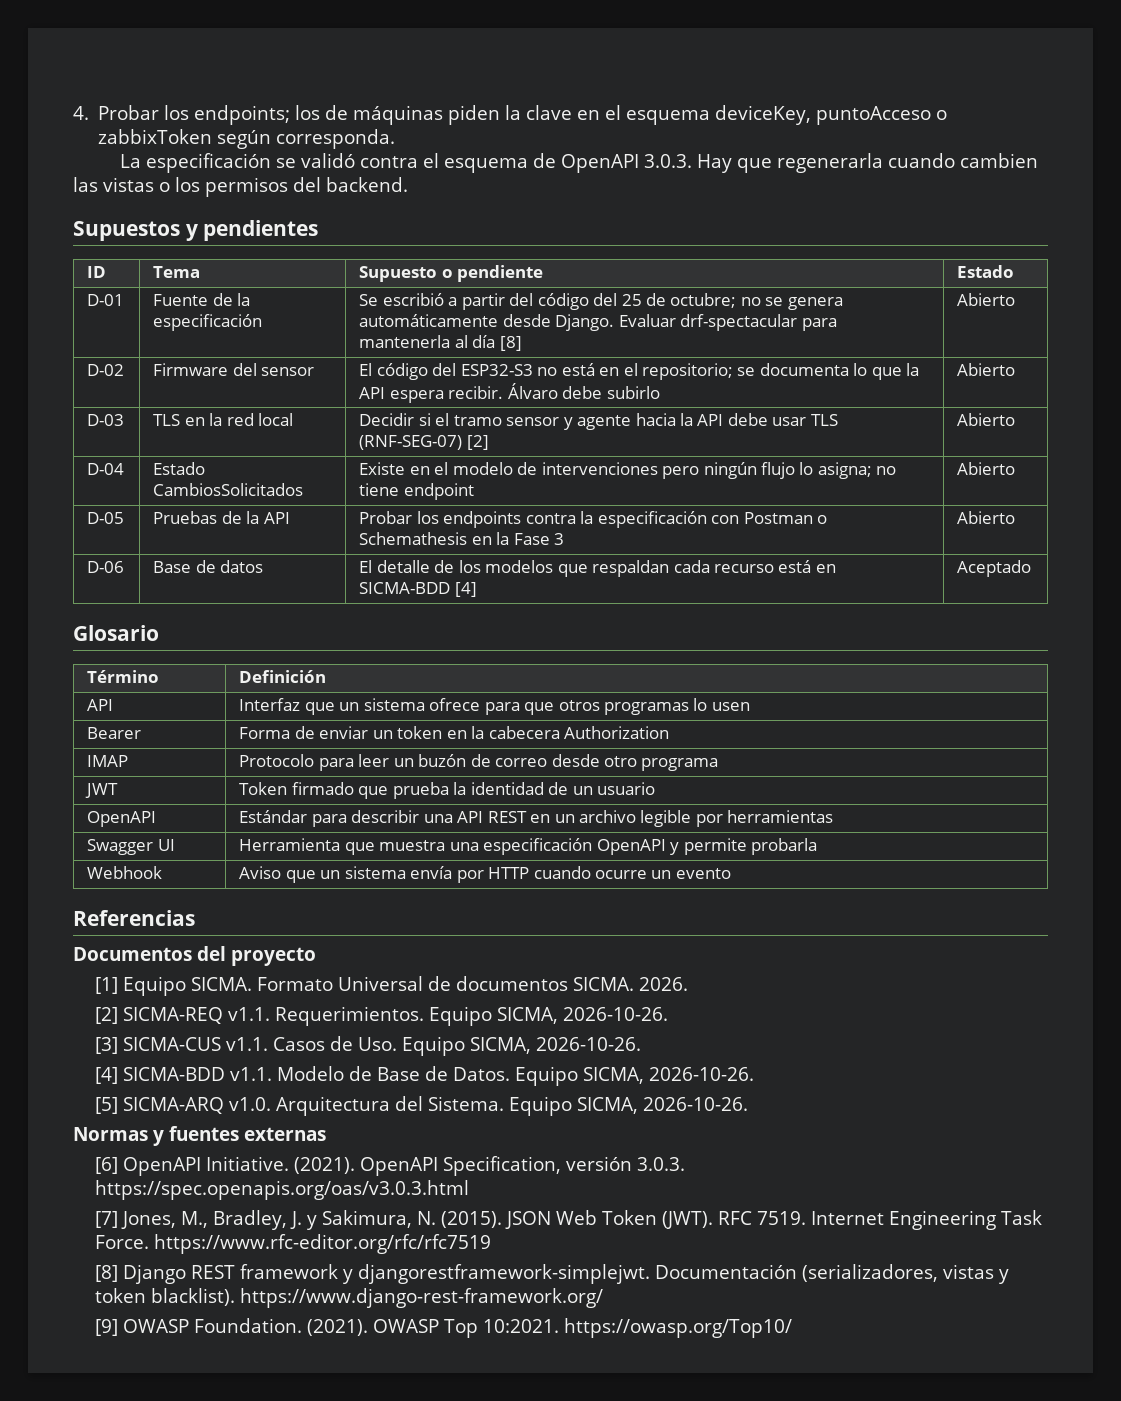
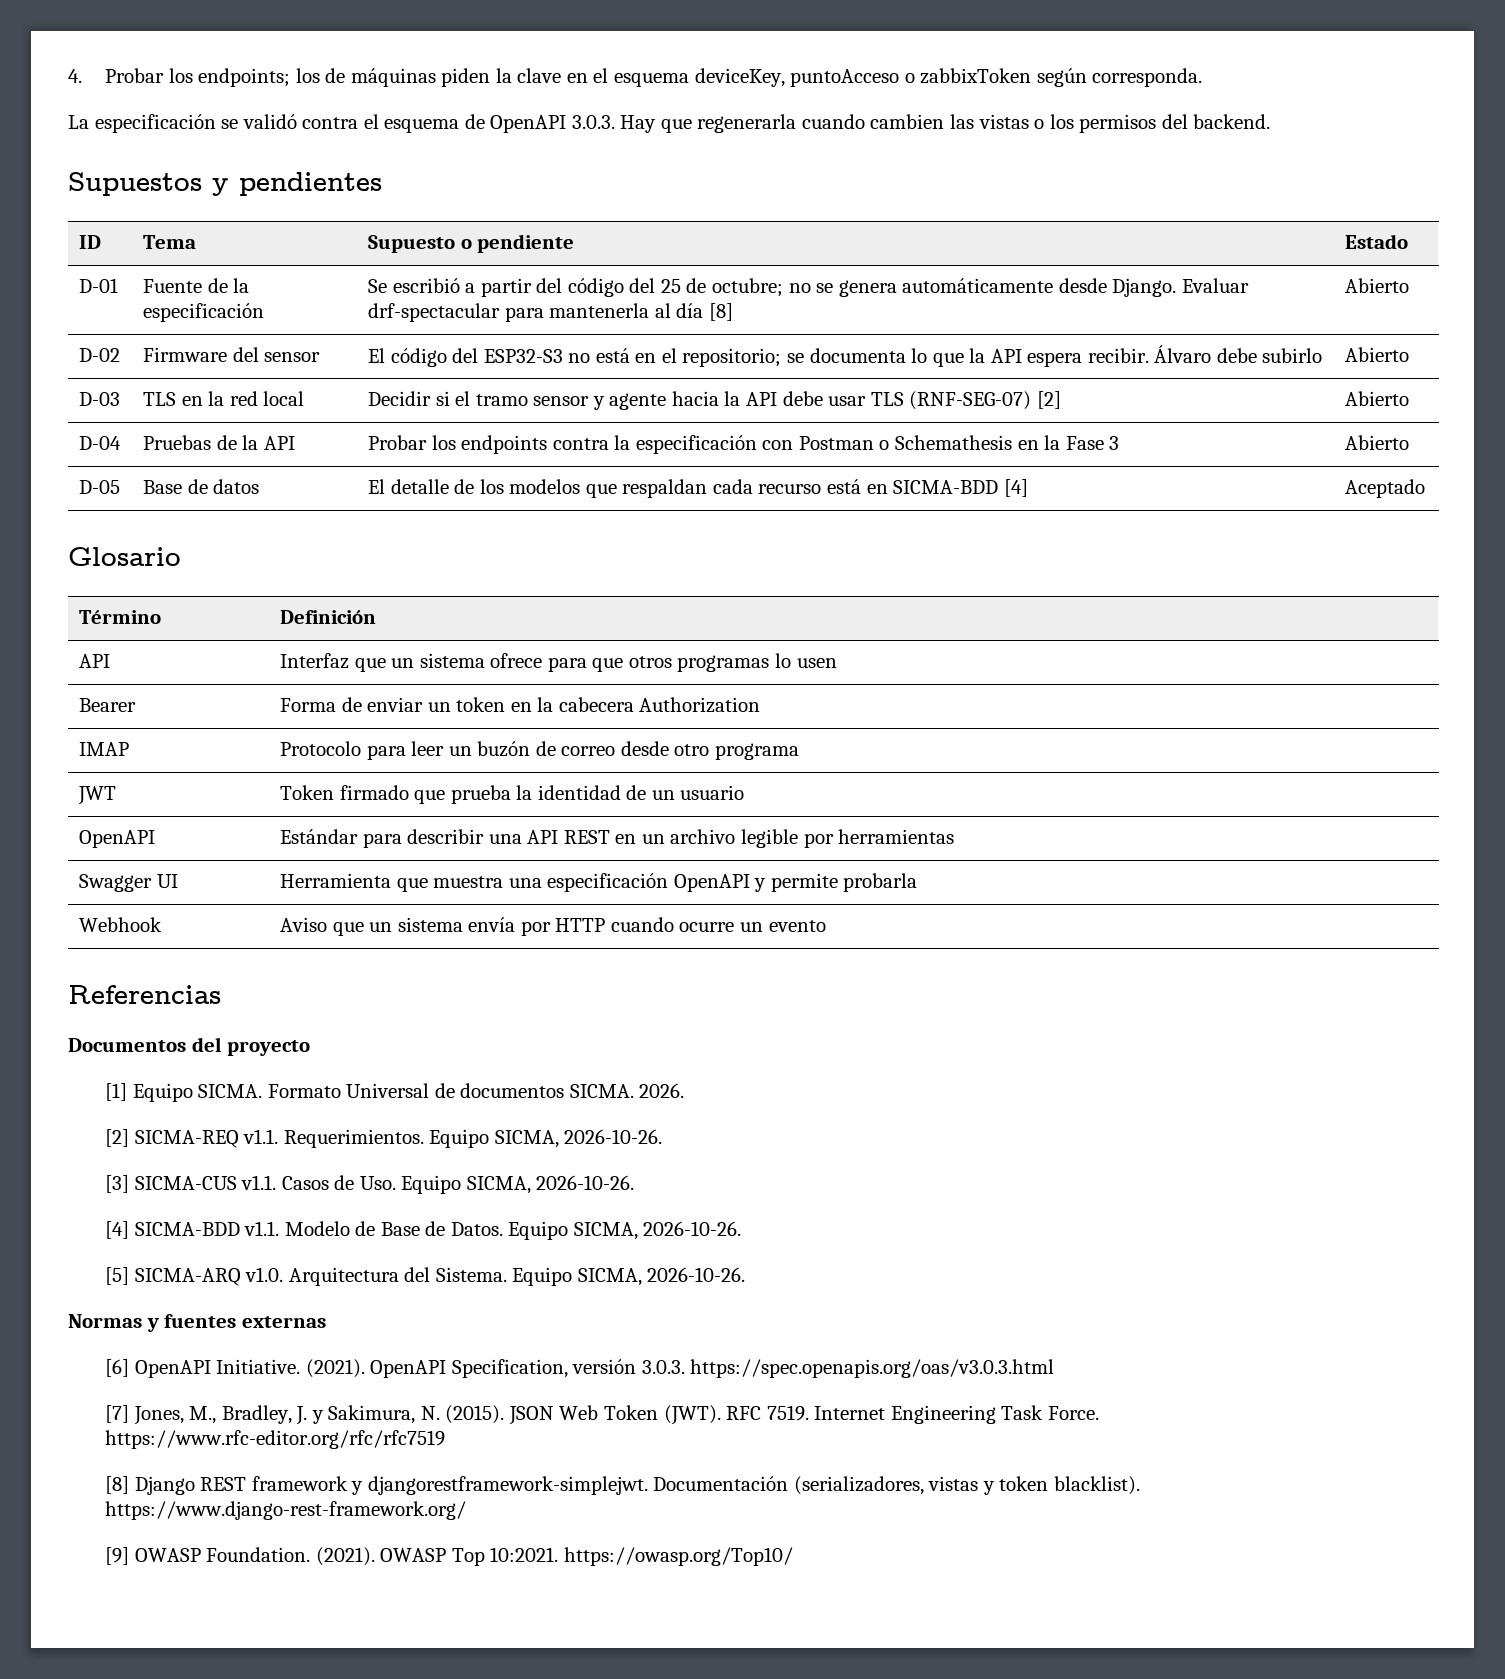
- D-04 | Estado CambiosSolicitados | Existe en el modelo de intervenciones pero ningún flujo lo asigna; no tiene endpoint | Abierto
- D-05 | Pruebas de la API | Probar los endpoints contra la especificación con Postman o Schemathesis en la Fase 3 | Abierto
+ D-04 | Pruebas de la API | Probar los endpoints contra la especificación con Postman o Schemathesis en la Fase 3 | Abierto
- D-06 | Base de datos | El detalle de los modelos que respaldan cada recurso está en SICMA-BDD [4] | Aceptado
+ D-05 | Base de datos | El detalle de los modelos que respaldan cada recurso está en SICMA-BDD [4] | Aceptado

